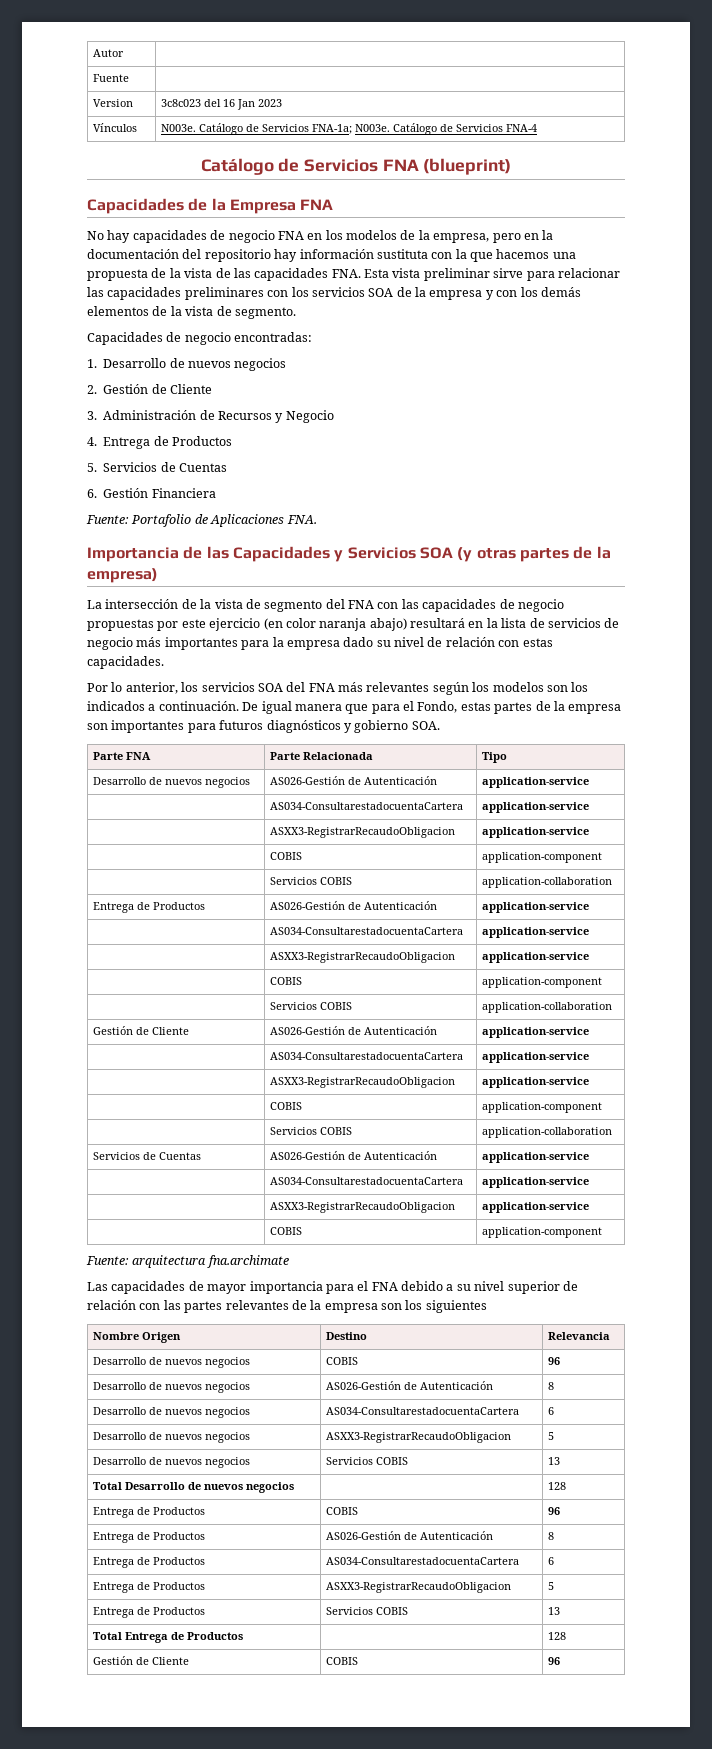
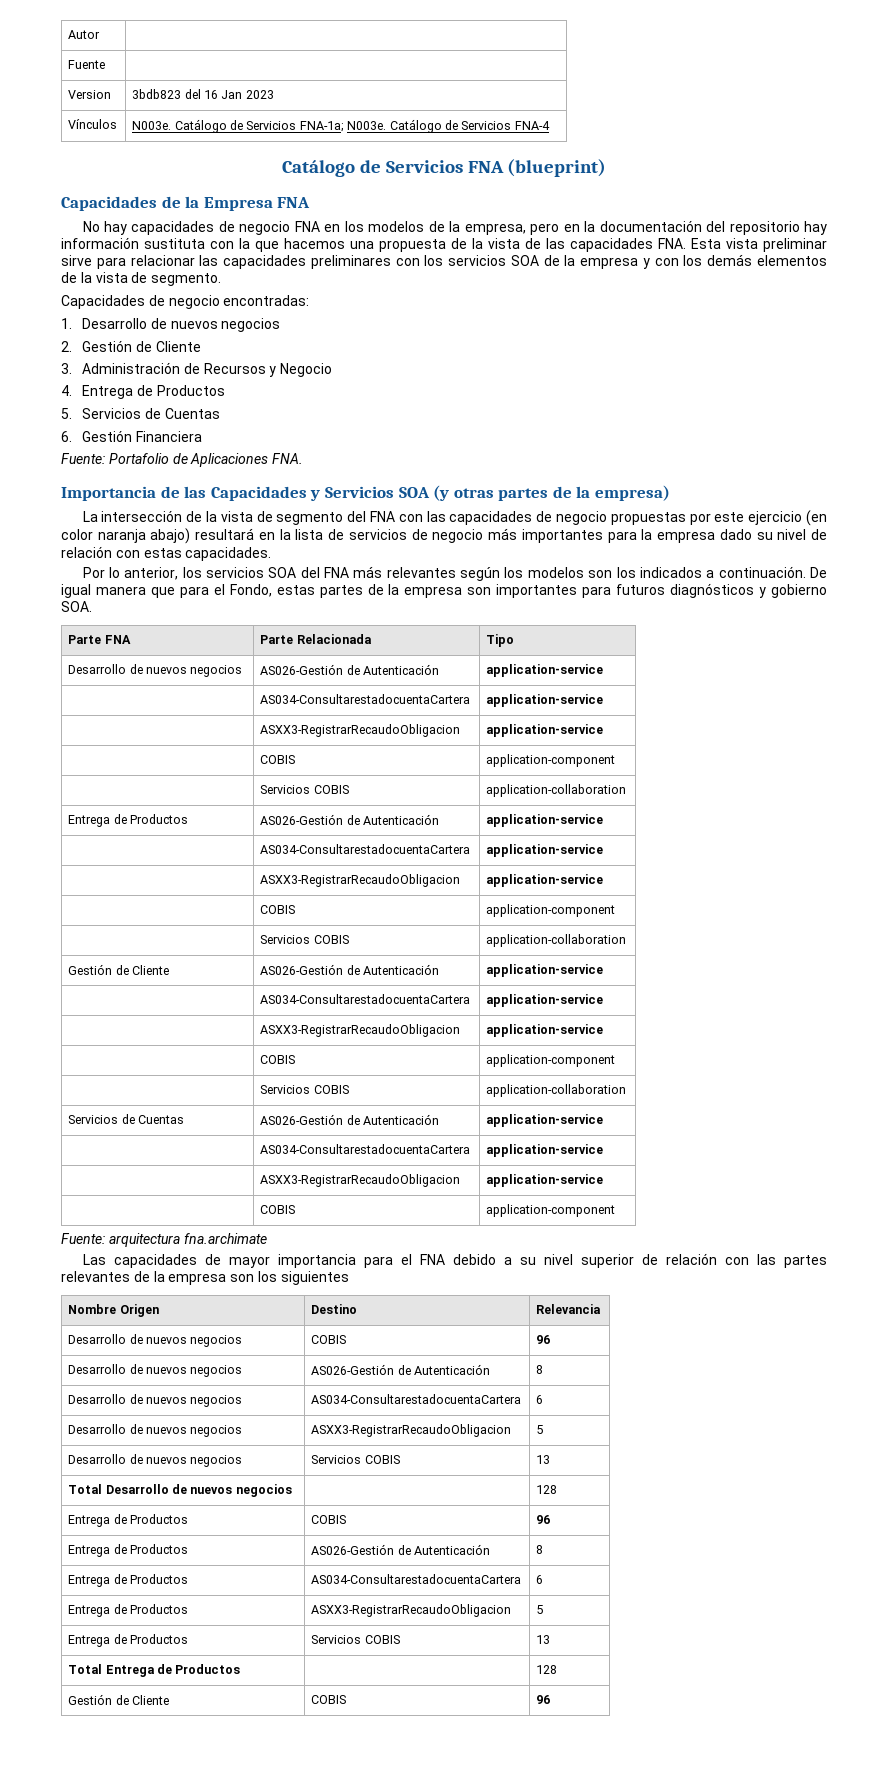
- Version | 3c8c023 del 16 Jan 2023
+ Version | 3bdb823 del 16 Jan 2023

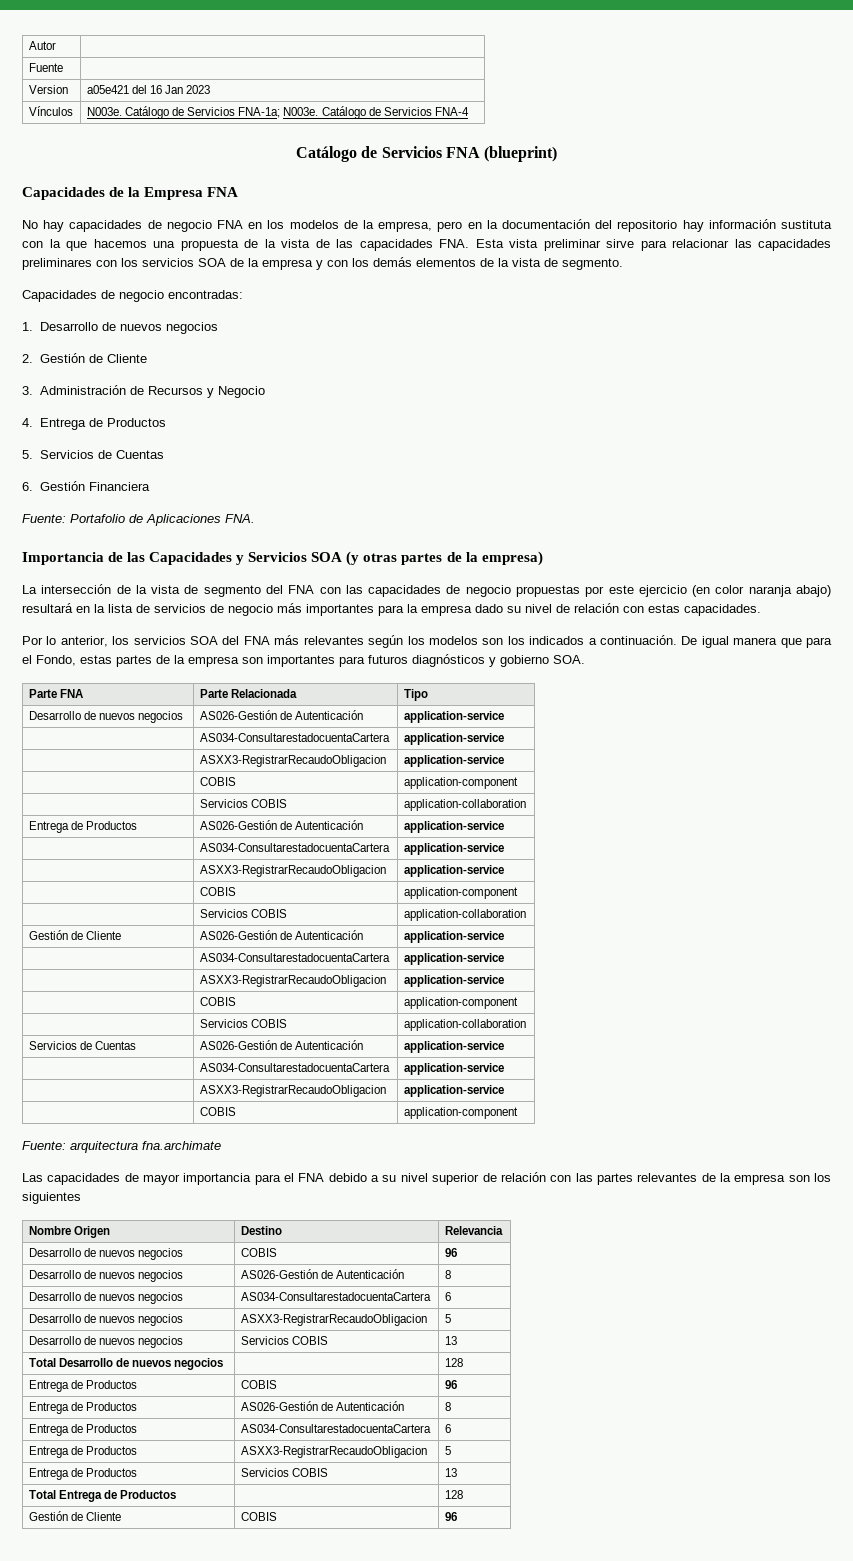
- Version | 3bdb823 del 16 Jan 2023
+ Version | a05e421 del 16 Jan 2023

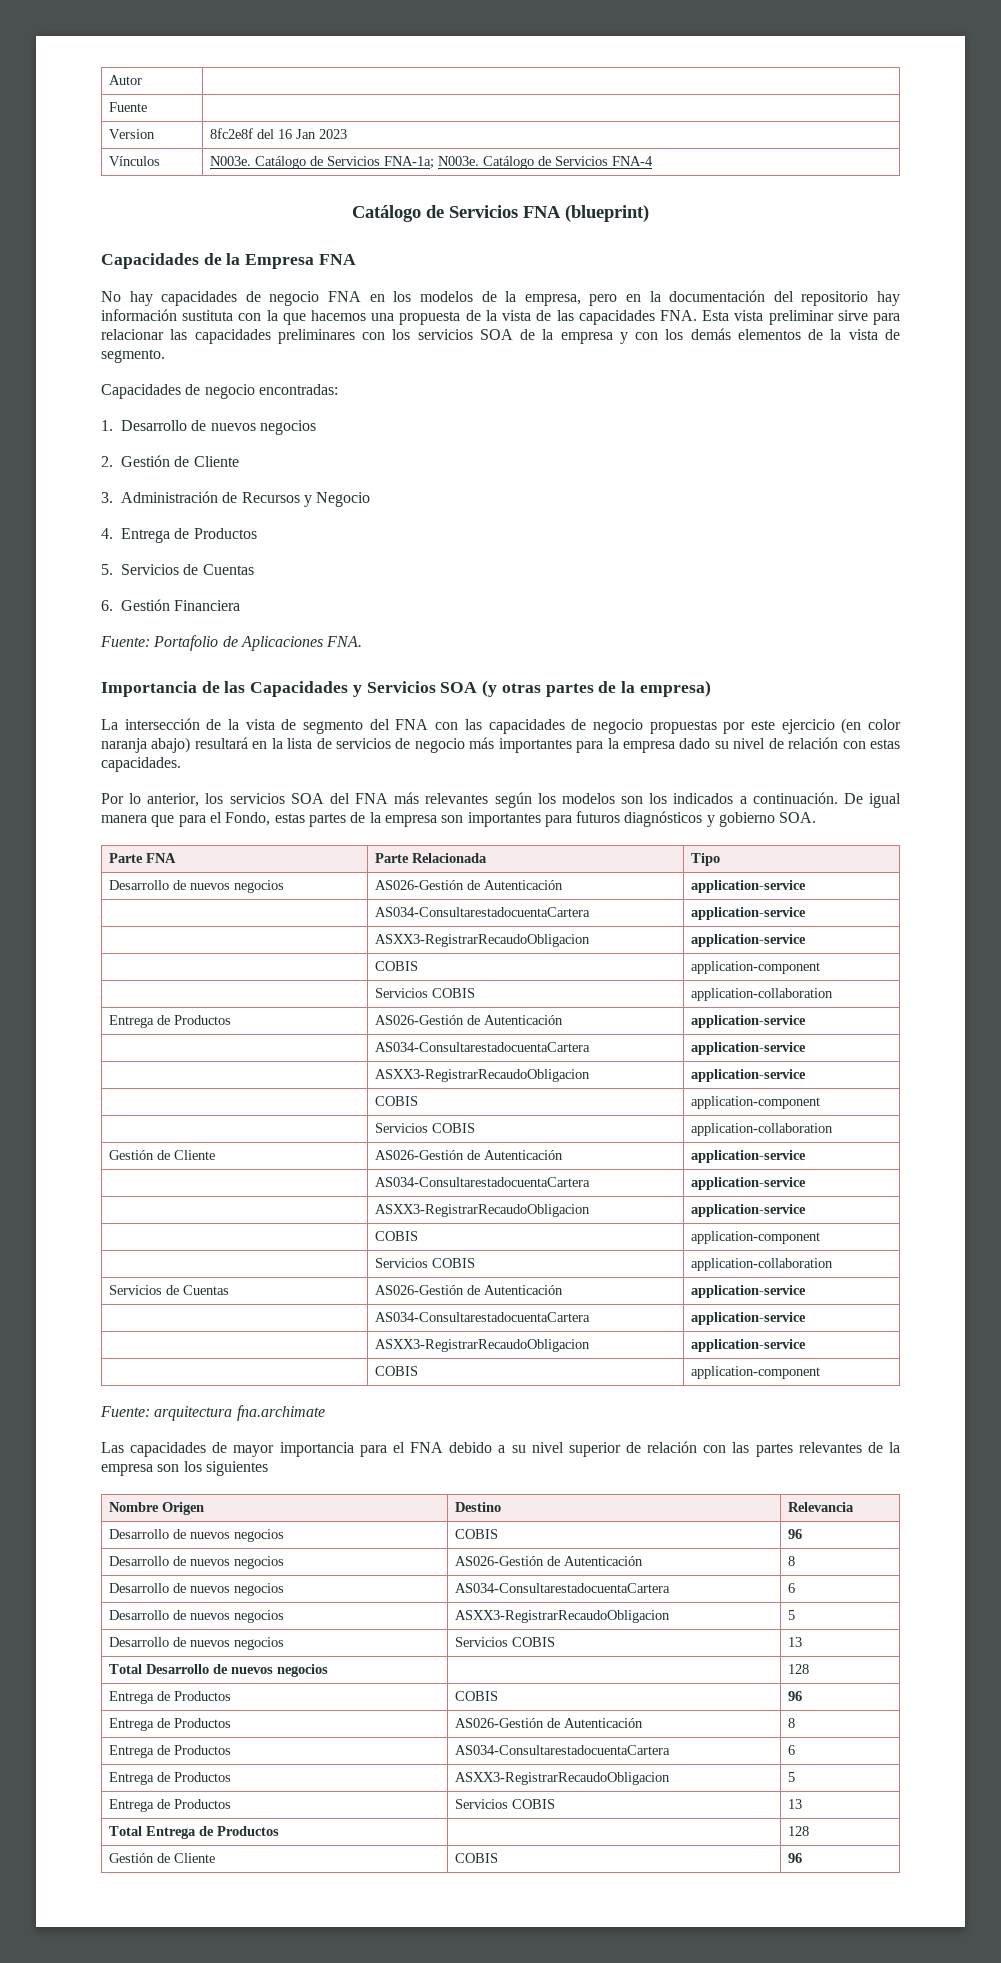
- Version | a05e421 del 16 Jan 2023
+ Version | 8fc2e8f del 16 Jan 2023

